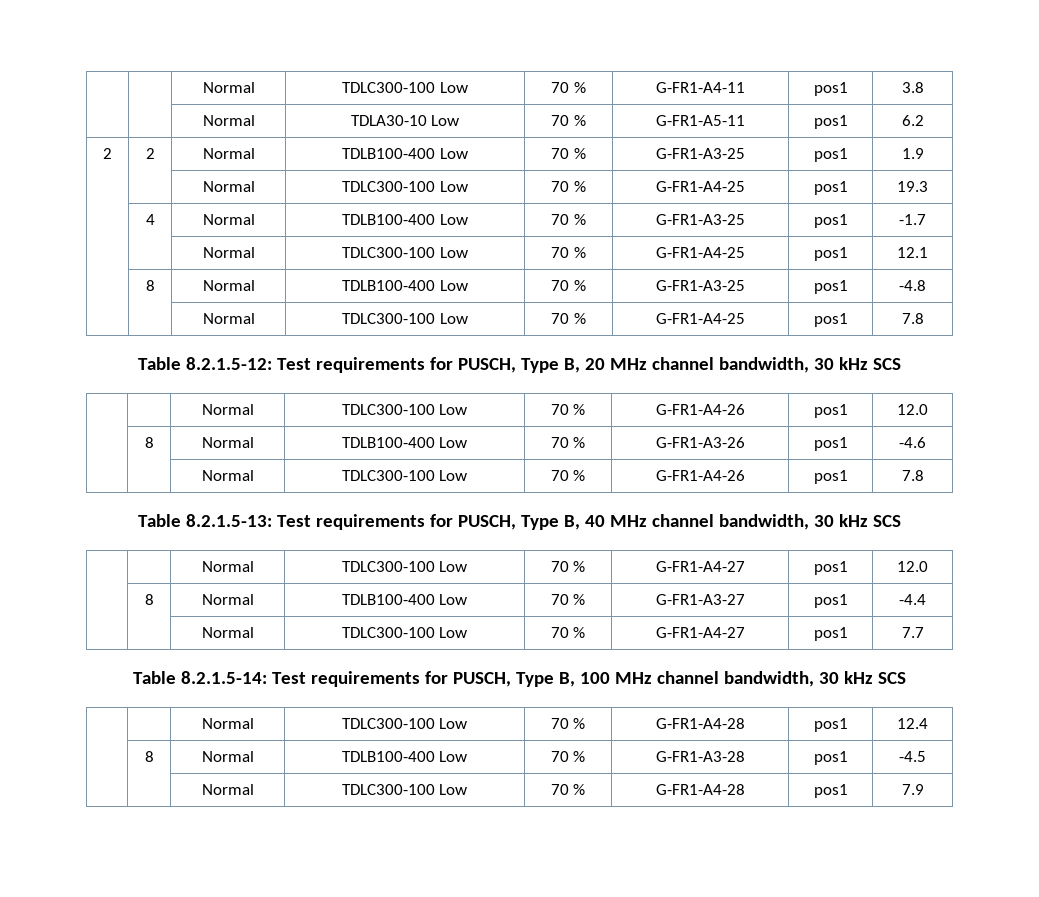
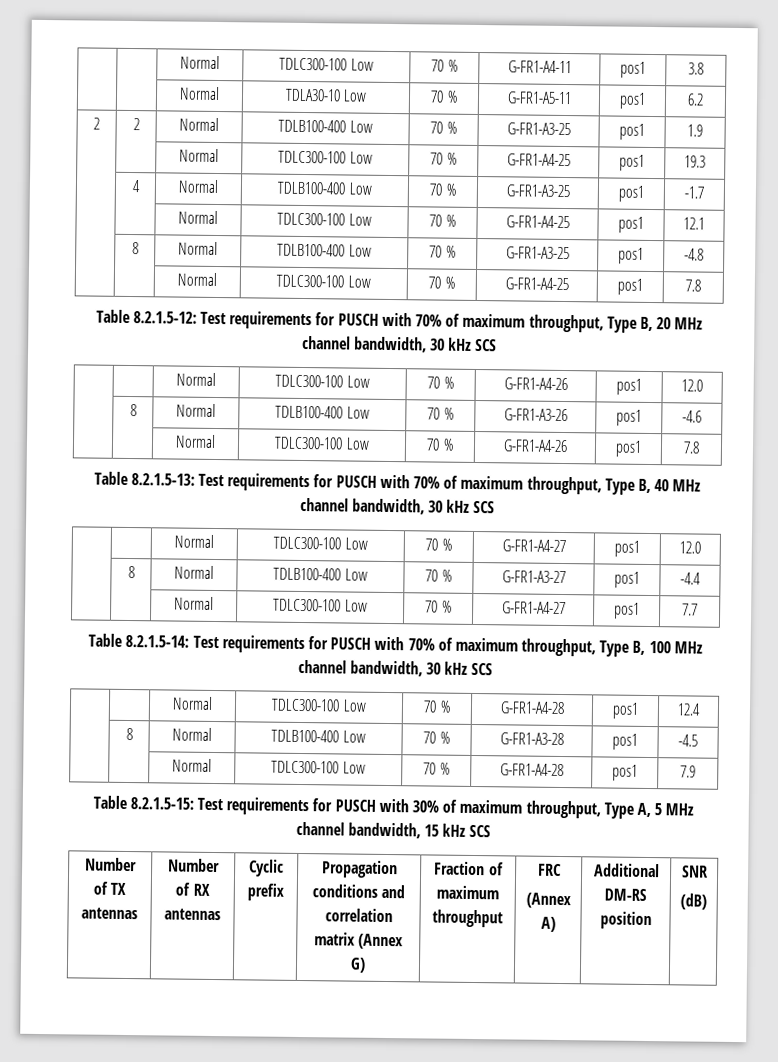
- Table 8.2.1.5-12: Test requirements for PUSCH, Type B, 20 MHz channel bandwidth, 30 kHz SCS
+ Table 8.2.1.5-12: Test requirements for PUSCH with 70% of maximum throughput, Type B, 20 MHz channel bandwidth, 30 kHz SCS
- Table 8.2.1.5-13: Test requirements for PUSCH, Type B, 40 MHz channel bandwidth, 30 kHz SCS
+ Table 8.2.1.5-13: Test requirements for PUSCH with 70% of maximum throughput, Type B, 40 MHz channel bandwidth, 30 kHz SCS
- Table 8.2.1.5-14: Test requirements for PUSCH, Type B, 100 MHz channel bandwidth, 30 kHz SCS
+ Table 8.2.1.5-14: Test requirements for PUSCH with 70% of maximum throughput, Type B, 100 MHz channel bandwidth, 30 kHz SCS
+ Table 8.2.1.5-15: Test requirements for PUSCH with 30% of maximum throughput, Type A, 5 MHz channel bandwidth, 15 kHz SCS
+ Number of TX antennas | Number of RX antennas | Cyclic prefix | Propagation conditions and correlation matrix (Annex G) | Fraction of maximum throughput | FRC
+ (Annex A) | Additional DM-RS position | SNR
+ (dB)

